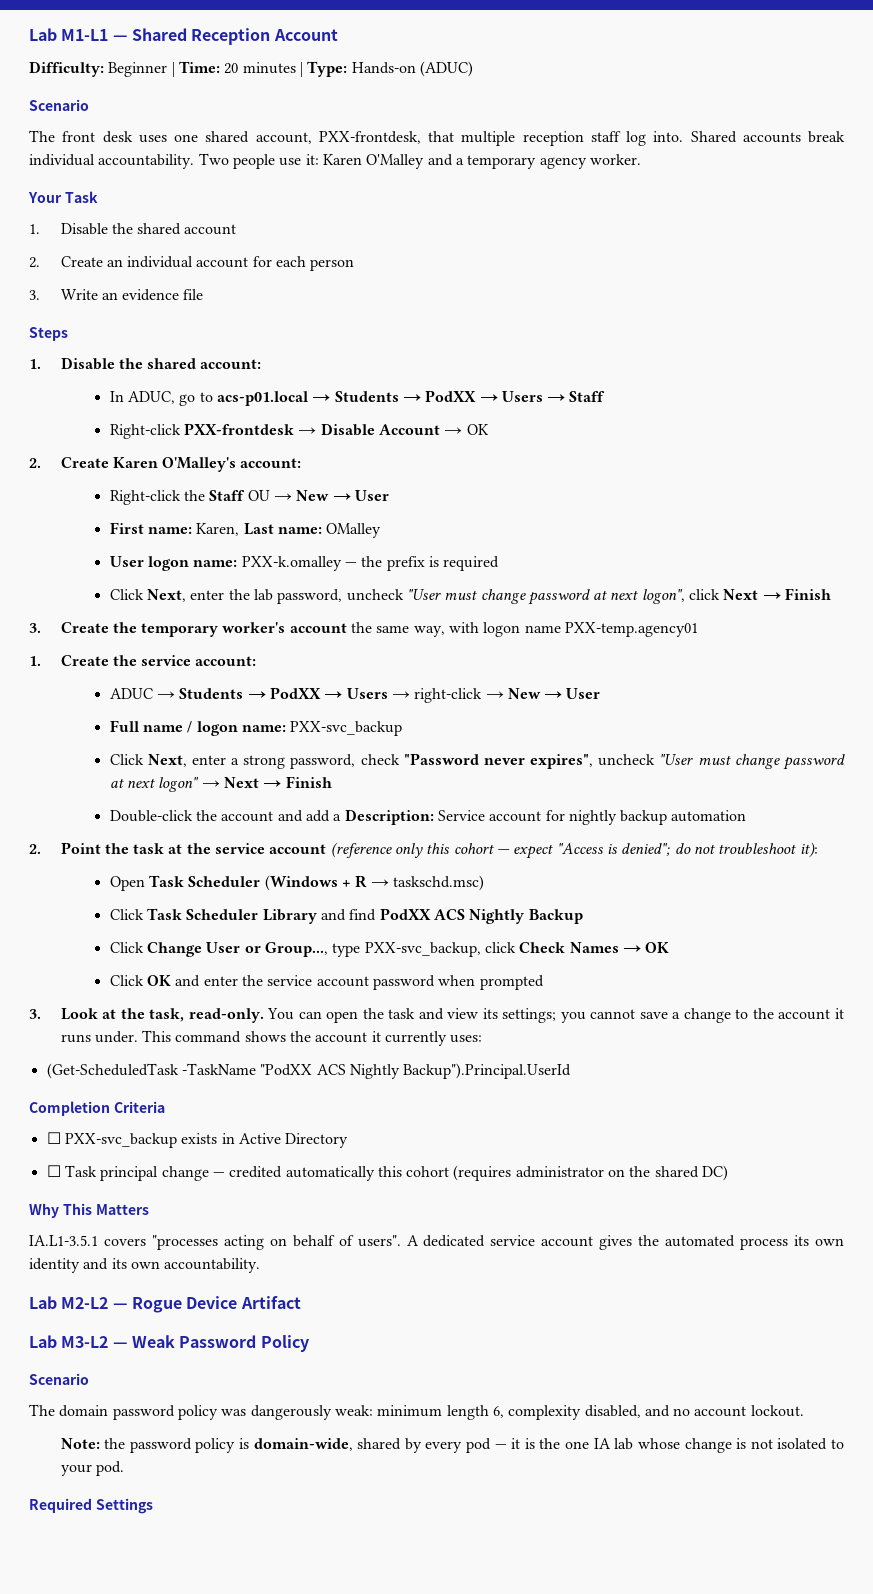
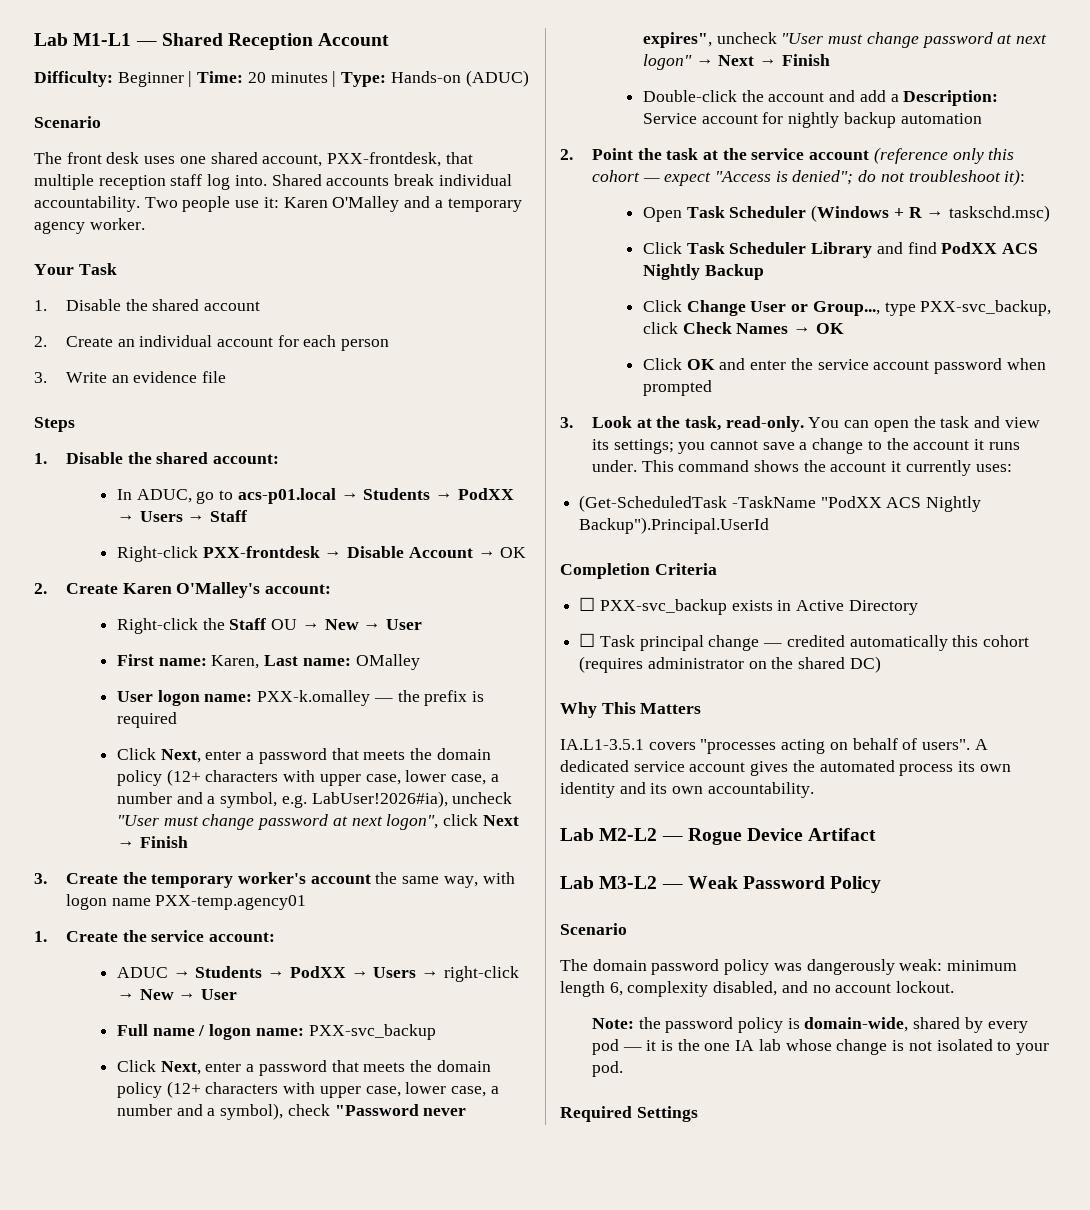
- Click Next, enter the lab password, uncheck "User must change password at next logon", click Next → Finish
+ Click Next, enter a password that meets the domain policy (12+ characters with upper case, lower case, a number and a symbol, e.g. LabUser!2026#ia), uncheck "User must change password at next logon", click Next → Finish
- Click Next, enter a strong password, check "Password never expires", uncheck "User must change password at next logon" → Next → Finish
+ Click Next, enter a password that meets the domain policy (12+ characters with upper case, lower case, a number and a symbol), check "Password never expires", uncheck "User must change password at next logon" → Next → Finish

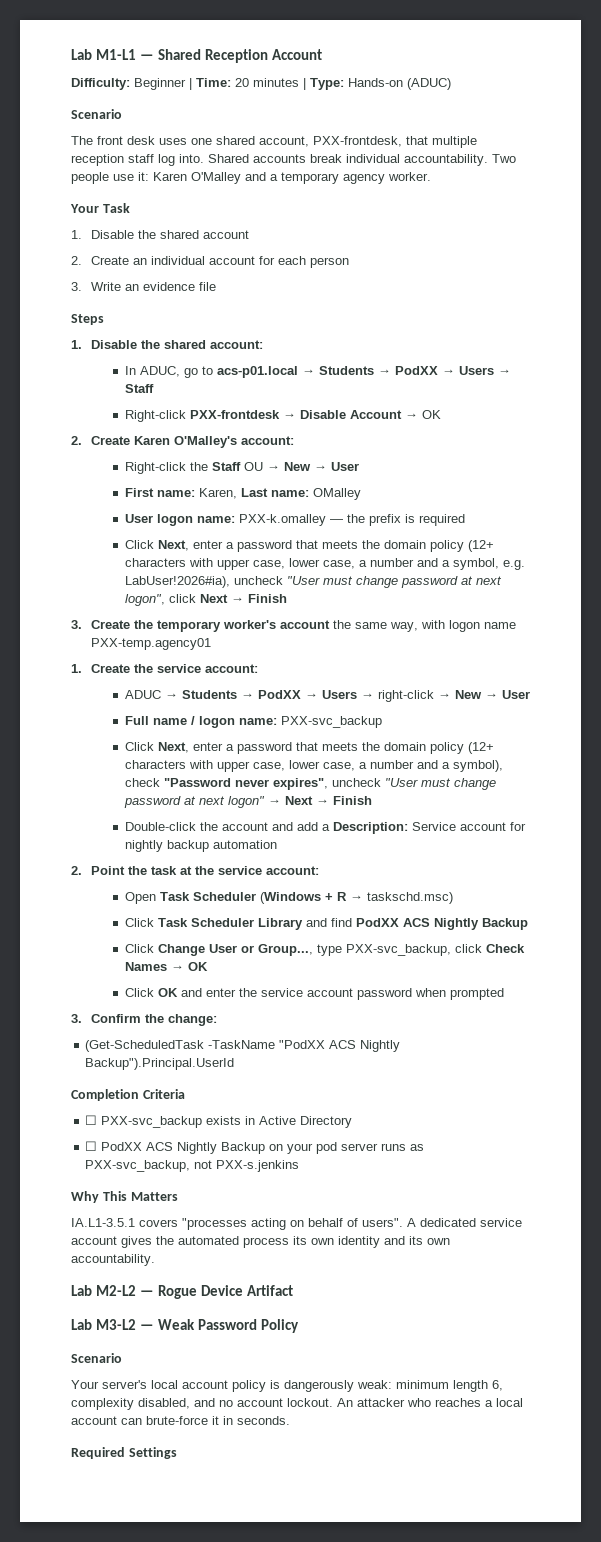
- 2. Point the task at the service account (reference only this cohort — expect "Access is denied"; do not troubleshoot it):
+ 2. Point the task at the service account:
- 3. Look at the task, read-only. You can open the task and view its settings; you cannot save a change to the account it runs under. This command shows the account it currently uses:
+ 3. Confirm the change:
- ☐ Task principal change — credited automatically this cohort (requires administrator on the shared DC)
+ ☐ PodXX ACS Nightly Backup on your pod server runs as PXX-svc_backup, not PXX-s.jenkins
- The domain password policy was dangerously weak: minimum length 6, complexity disabled, and no account lockout.
- Note: the password policy is domain-wide, shared by every pod — it is the one IA lab whose change is not isolated to your pod.
+ Your server's local account policy is dangerously weak: minimum length 6, complexity disabled, and no account lockout. An attacker who reaches a local account can brute-force it in seconds.

